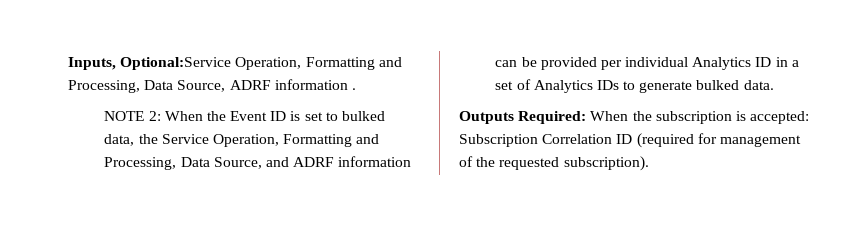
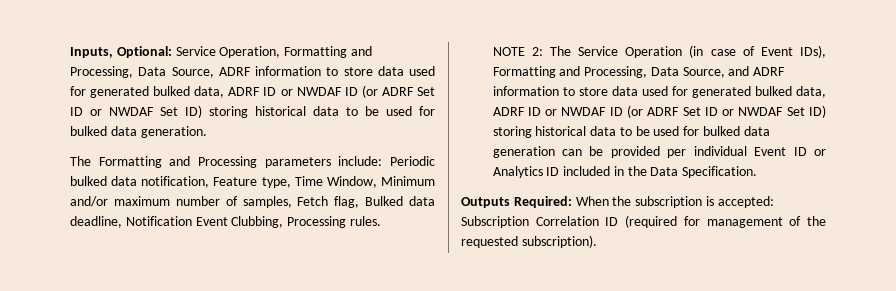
- Inputs, Optional:Service Operation, Formatting and Processing, Data Source, ADRF information .
- NOTE 2: When the Event ID is set to bulked data, the Service Operation, Formatting and Processing, Data Source, and ADRF information can be provided per individual Analytics ID in a set of Analytics IDs to generate bulked data.
+ Inputs, Optional: Service Operation, Formatting and Processing, Data Source, ADRF information to store data used for generated bulked data, ADRF ID or NWDAF ID (or ADRF Set ID or NWDAF Set ID) storing historical data to be used for bulked data generation.
+ The Formatting and Processing parameters include: Periodic bulked data notification, Feature type, Time Window, Minimum and/or maximum number of samples, Fetch flag, Bulked data deadline, Notification Event Clubbing, Processing rules.
+ NOTE 2: The Service Operation (in case of Event IDs), Formatting and Processing, Data Source, and ADRF information to store data used for generated bulked data, ADRF ID or NWDAF ID (or ADRF Set ID or NWDAF Set ID) storing historical data to be used for bulked data generation can be provided per individual Event ID or Analytics ID included in the Data Specification.

